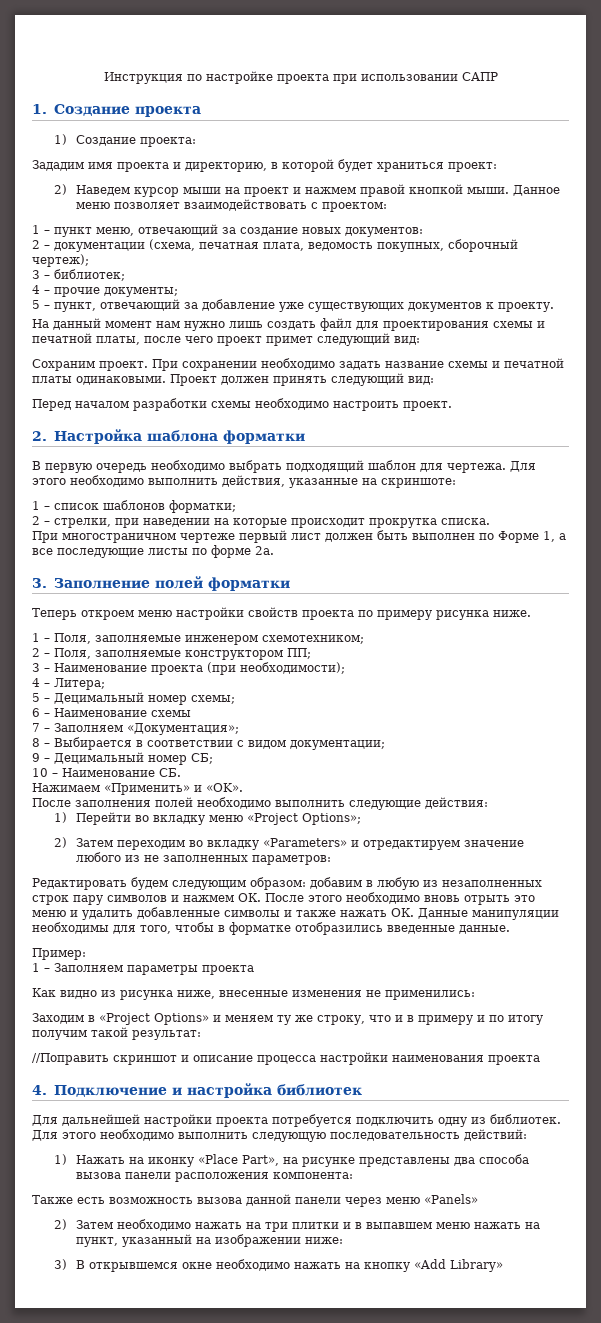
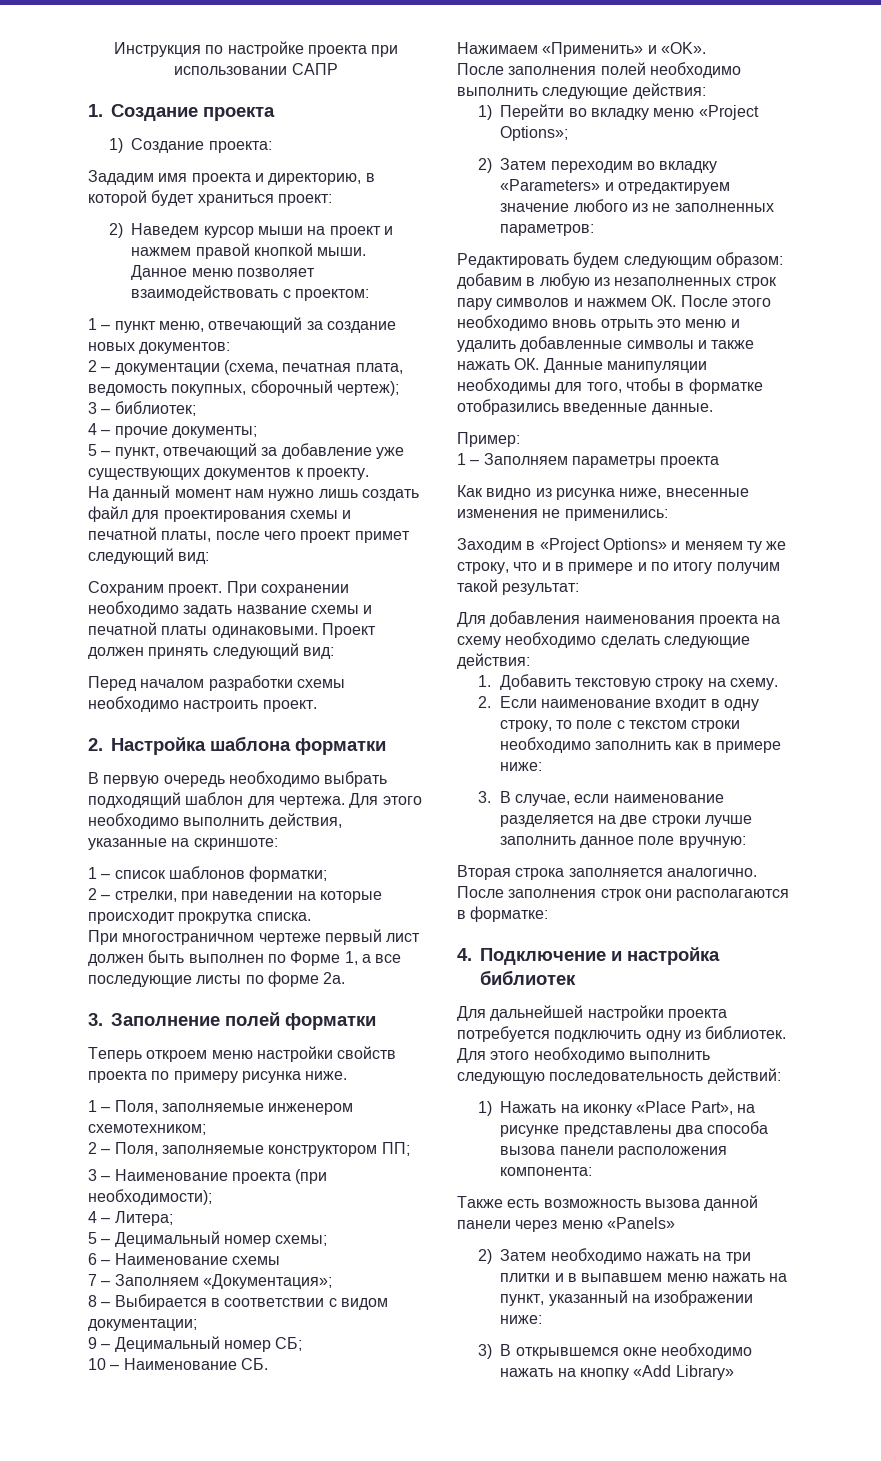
- Заходим в «Project Options» и меняем ту же строку, что и в примеру и по итогу получим такой результат:
+ Заходим в «Project Options» и меняем ту же строку, что и в примере и по итогу получим такой результат:
- //Поправить скриншот и описание процесса настройки наименования проекта
+ Для добавления наименования проекта на схему необходимо сделать следующие действия:
+ 1. Добавить текстовую строку на схему.
+ 2. Если наименование входит в одну строку, то поле с текстом строки необходимо заполнить как в примере ниже:
+ 3. В случае, если наименование разделяется на две строки лучше заполнить данное поле вручную:
+ Вторая строка заполняется аналогично. После заполнения строк они располагаются в форматке:

